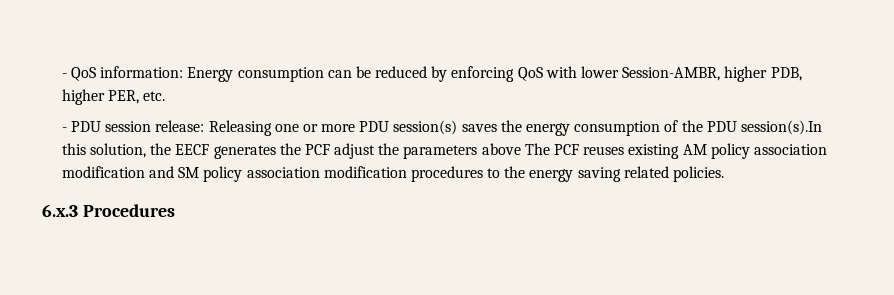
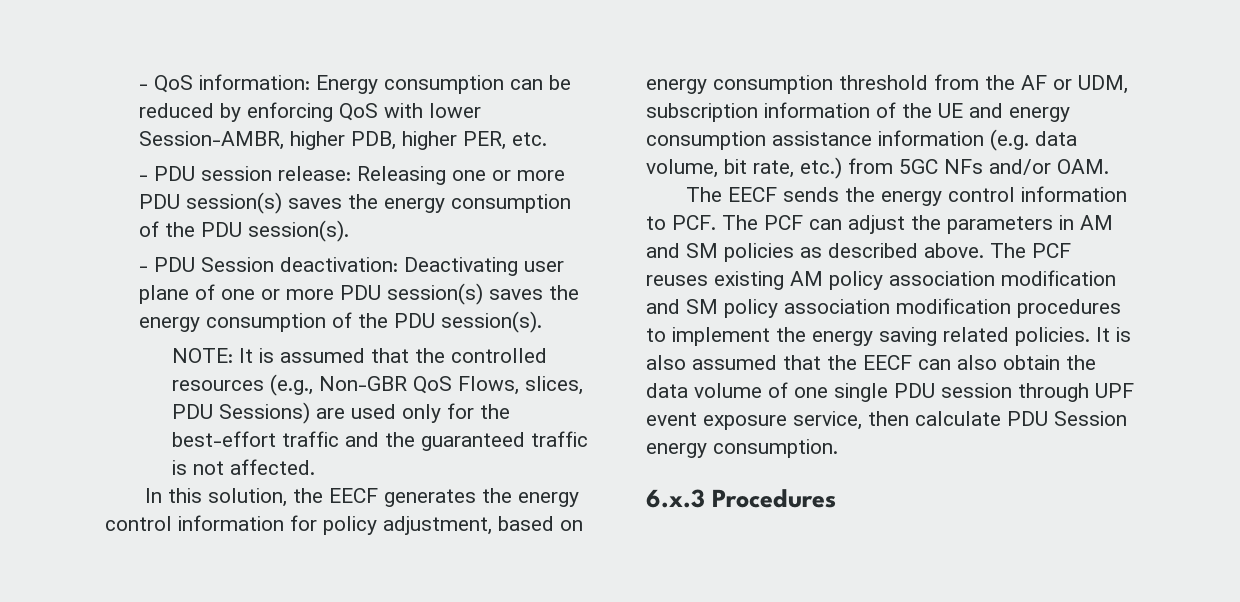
- - PDU session release: Releasing one or more PDU session(s) saves the energy consumption of the PDU session(s).In this solution, the EECF generates the PCF adjust the parameters above The PCF reuses existing AM policy association modification and SM policy association modification procedures to the energy saving related policies.
+ - PDU session release: Releasing one or more PDU session(s) saves the energy consumption of the PDU session(s).
+ - PDU Session deactivation: Deactivating user plane of one or more PDU session(s) saves the energy consumption of the PDU session(s).
+ NOTE: It is assumed that the controlled resources (e.g., Non-GBR QoS Flows, slices, PDU Sessions) are used only for the best-effort traffic and the guaranteed traffic is not affected.
+ In this solution, the EECF generates the energy control information for policy adjustment, based on energy consumption threshold from the AF or UDM, subscription information of the UE and energy consumption assistance information (e.g. data volume, bit rate, etc.) from 5GC NFs and/or OAM.
+ The EECF sends the energy control information to PCF. The PCF can adjust the parameters in AM and SM policies as described above. The PCF reuses existing AM policy association modification and SM policy association modification procedures to implement the energy saving related policies. It is also assumed that the EECF can also obtain the data volume of one single PDU session through UPF event exposure service, then calculate PDU Session energy consumption.

